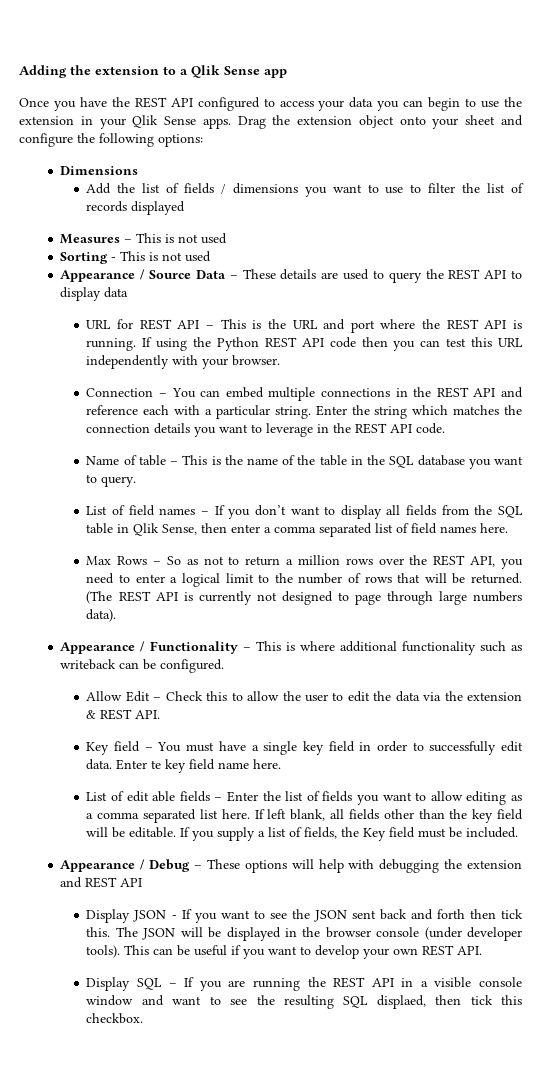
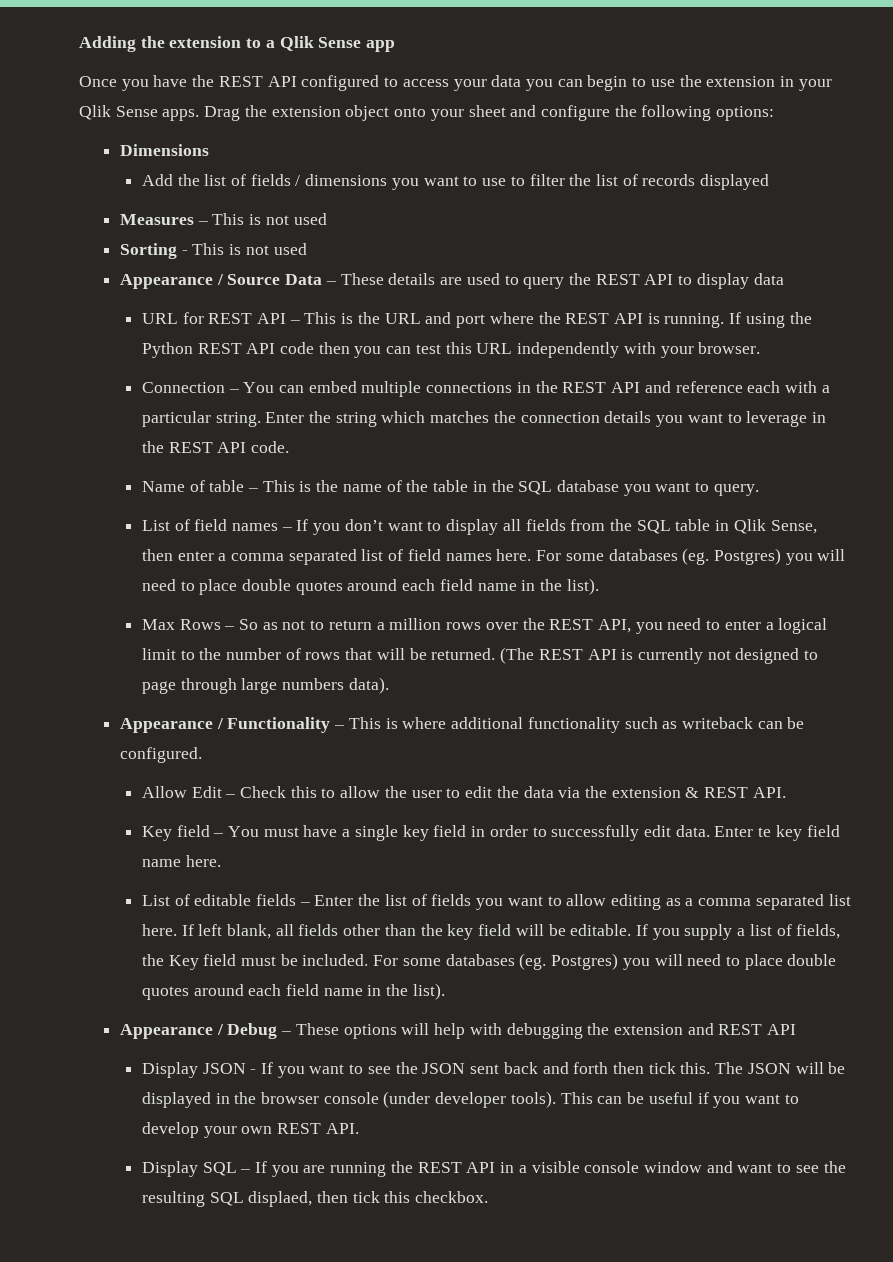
- List of field names – If you don’t want to display all fields from the SQL table in Qlik Sense, then enter a comma separated list of field names here.
+ List of field names – If you don’t want to display all fields from the SQL table in Qlik Sense, then enter a comma separated list of field names here. For some databases (eg. Postgres) you will need to place double quotes around each field name in the list).
- List of edit able fields – Enter the list of fields you want to allow editing as a comma separated list here.
+ List of editable fields – Enter the list of fields you want to allow editing as a comma separated list here.
- If you supply a list of fields, the Key field must be included.
+ If you supply a list of fields, the Key field must be included. For some databases (eg. Postgres) you will need to place double quotes around each field name in the list).

